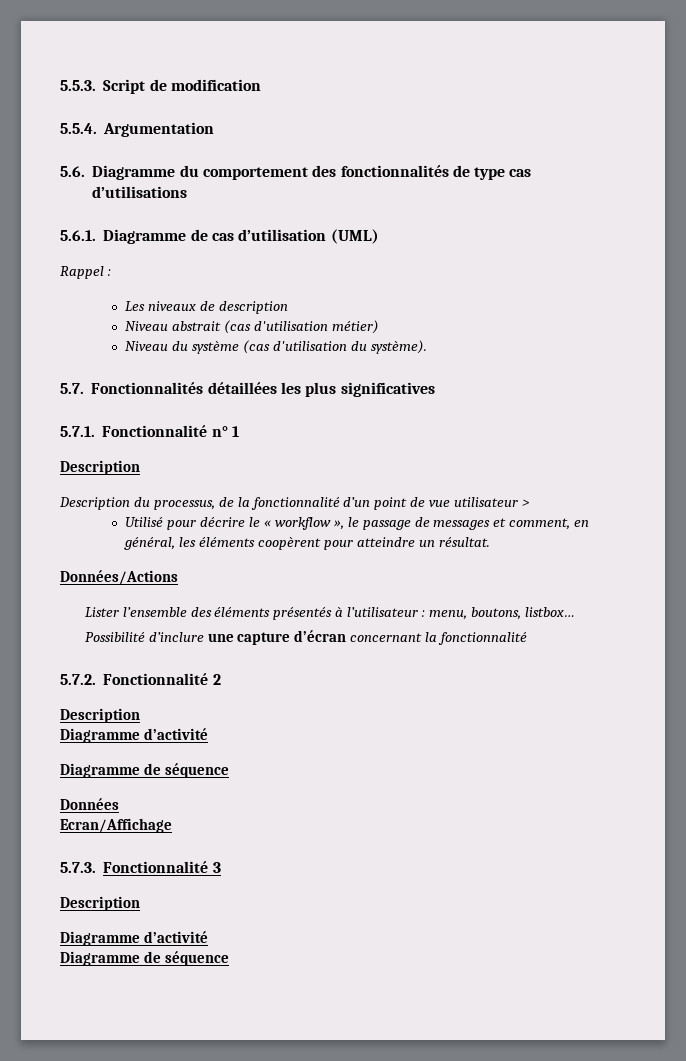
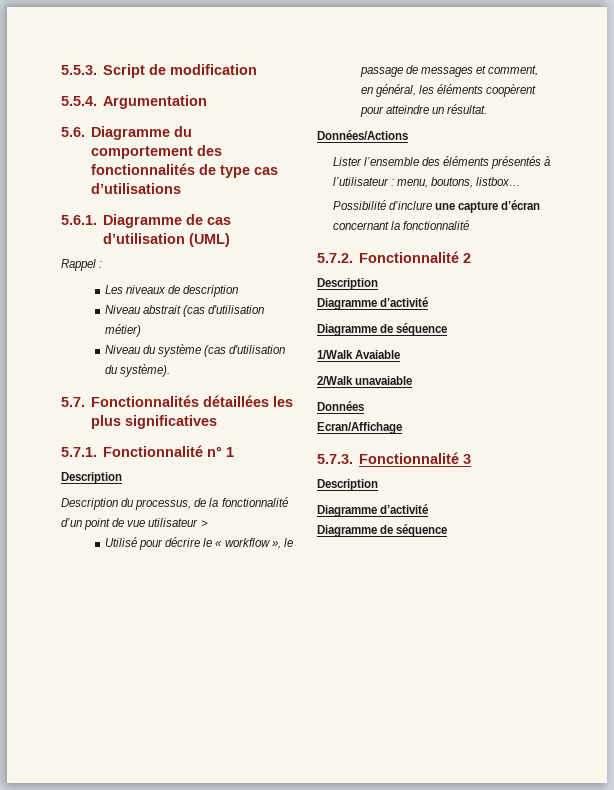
+ 1/Walk Avaiable
+ 2/Walk unavaiable

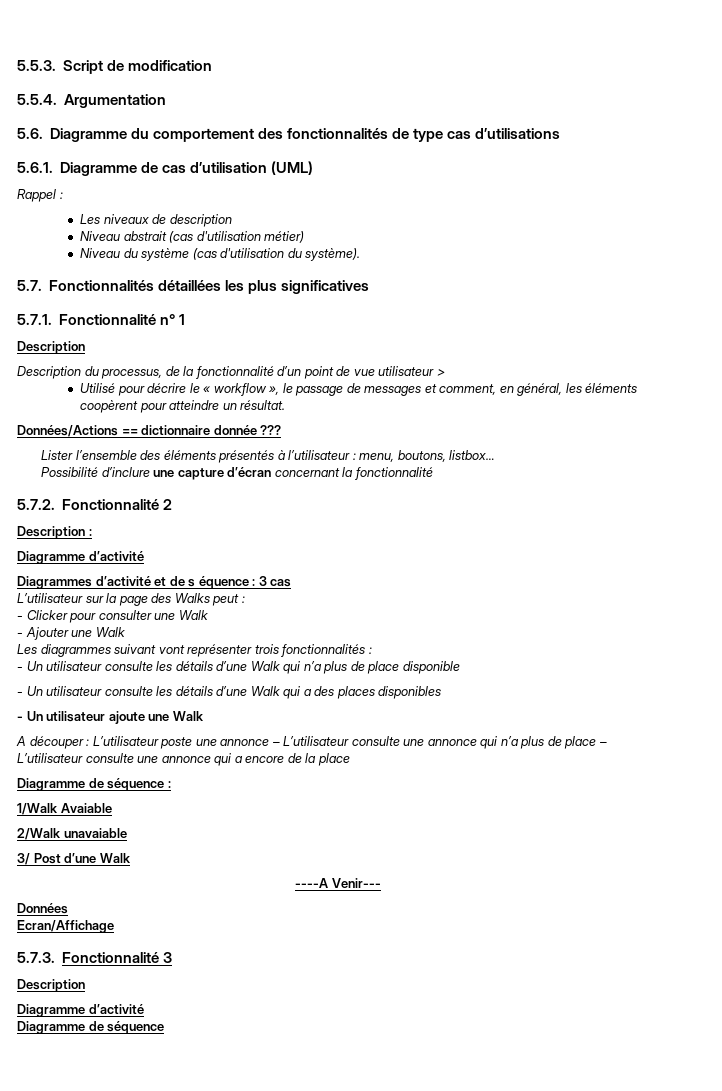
- Données/Actions
+ Données/Actions == dictionnaire donnée ???
  5.7.2. Fonctionnalité 2
- Description
+ Description :
  Diagramme d’activité
- Diagramme de séquence
+ Diagrammes d’activité et de s équence : 3 cas
+ L’utilisateur sur la page des Walks peut :
+ - Clicker pour consulter une Walk
+ - Ajouter une Walk
+ Les diagrammes suivant vont représenter trois fonctionnalités :
+ - Un utilisateur consulte les détails d’une Walk qui n’a plus de place disponible
+ - Un utilisateur consulte les détails d’une Walk qui a des places disponibles
+ - Un utilisateur ajoute une Walk
+ A découper : L’utilisateur poste une annonce – L’utilisateur consulte une annonce qui n’a plus de place – L’utilisateur consulte une annonce qui a encore de la place
+ Diagramme de séquence :
+ 3/ Post d’une Walk
+ ----A Venir---

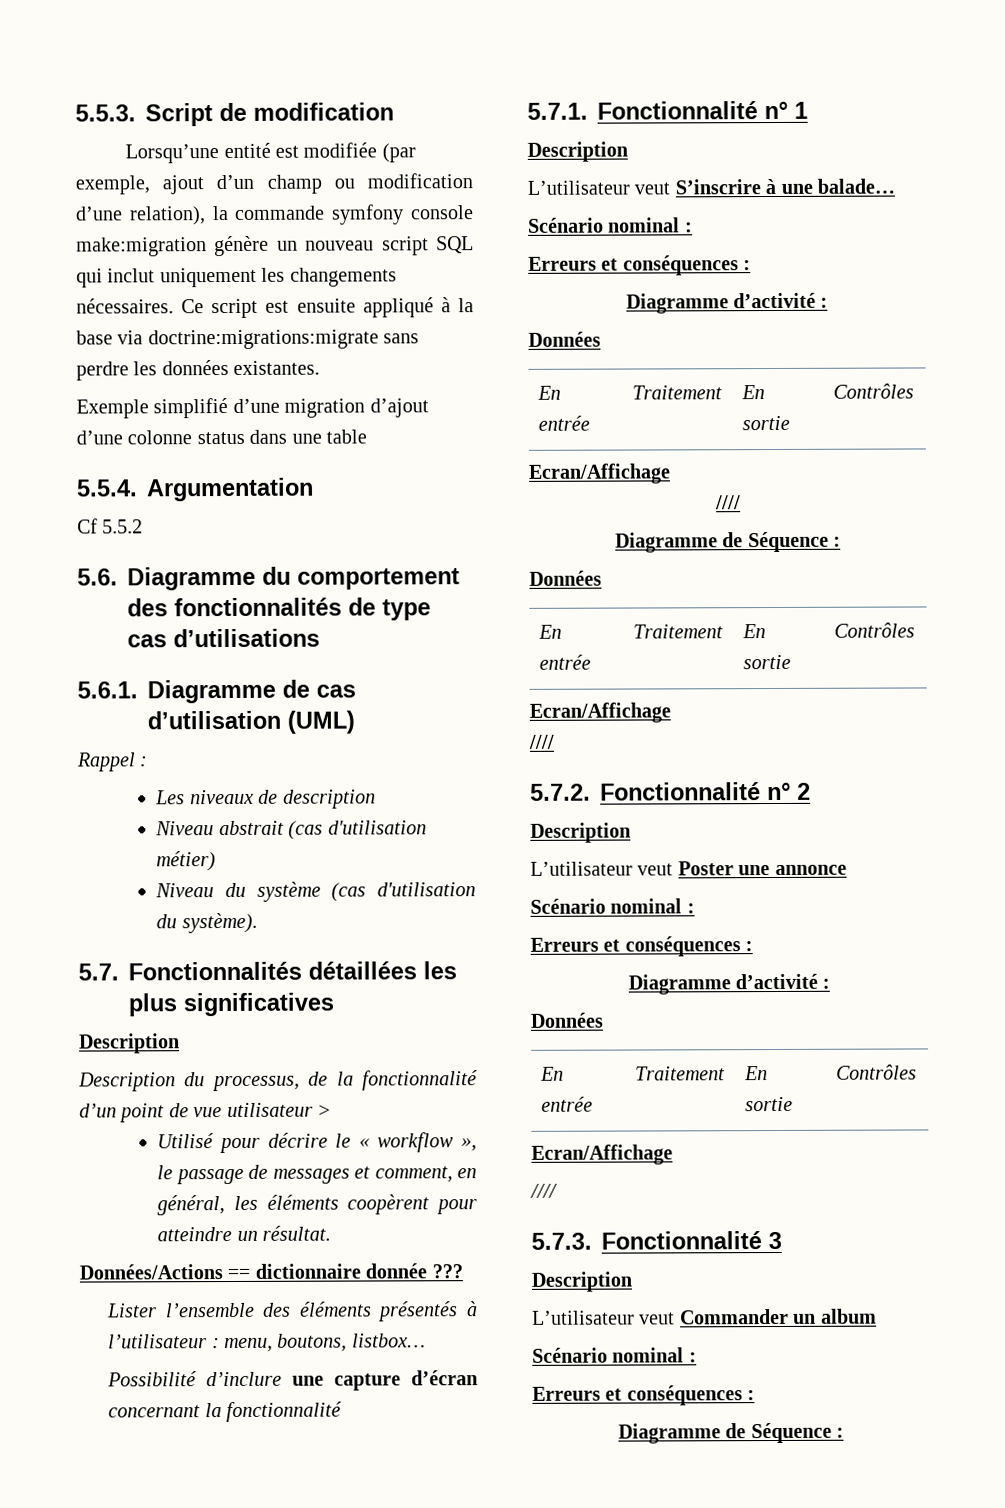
+ Lorsqu’une entité est modifiée (par exemple, ajout d’un champ ou modification d’une relation), la commande symfony console make:migration génère un nouveau script SQL qui inclut uniquement les changements nécessaires. Ce script est ensuite appliqué à la base via doctrine:migrations:migrate sans perdre les données existantes.
+ Exemple simplifié d’une migration d’ajout d’une colonne status dans une table
+ Cf 5.5.2
- 5.7.1. Fonctionnalité n° 1
- 5.7.2. Fonctionnalité 2
- Description :
- Diagramme d’activité
- Diagrammes d’activité et de s équence : 3 cas
- L’utilisateur sur la page des Walks peut :
- - Clicker pour consulter une Walk
- - Ajouter une Walk
- Les diagrammes suivant vont représenter trois fonctionnalités :
- - Un utilisateur consulte les détails d’une Walk qui n’a plus de place disponible
- - Un utilisateur consulte les détails d’une Walk qui a des places disponibles
- - Un utilisateur ajoute une Walk
- A découper : L’utilisateur poste une annonce – L’utilisateur consulte une annonce qui n’a plus de place – L’utilisateur consulte une annonce qui a encore de la place
- Diagramme de séquence :
- 1/Walk Avaiable
- 2/Walk unavaiable
- 3/ Post d’une Walk
- ----A Venir---
+ 5.7.1. Fonctionnalité n° 1
+ Description
+ L’utilisateur veut S’inscrire à une balade…
+ Scénario nominal :
+ Erreurs et conséquences :
+ Diagramme d’activité :
  Données
+ En entrée | Traitement | En sortie | Contrôles
  Ecran/Affichage
+ ////
+ Diagramme de Séquence :
+ Données
+ En entrée | Traitement | En sortie | Contrôles
+ Ecran/Affichage
+ ////
+ 5.7.2. Fonctionnalité n° 2
+ Description
+ L’utilisateur veut Poster une annonce
+ Scénario nominal :
+ Erreurs et conséquences :
+ Diagramme d’activité :
+ Données
+ En entrée | Traitement | En sortie | Contrôles
+ Ecran/Affichage
+ ////
  5.7.3. Fonctionnalité 3
  Description
- Diagramme d’activité
- Diagramme de séquence
+ L’utilisateur veut Commander un album
+ Scénario nominal :
+ Erreurs et conséquences :
+ Diagramme de Séquence :

